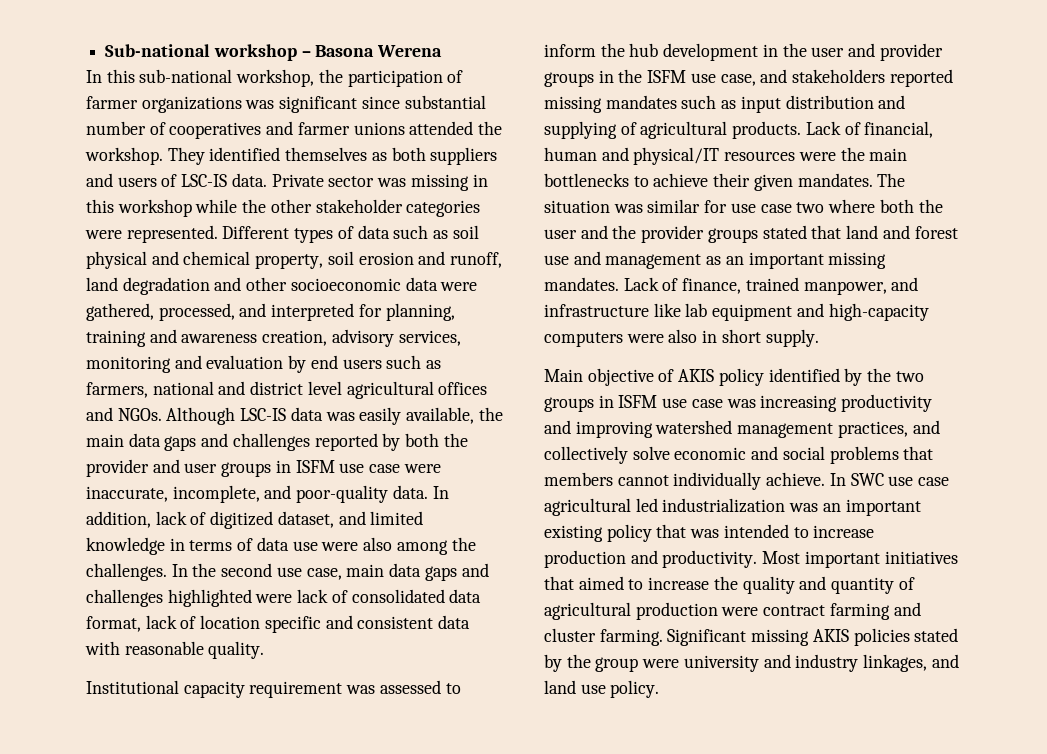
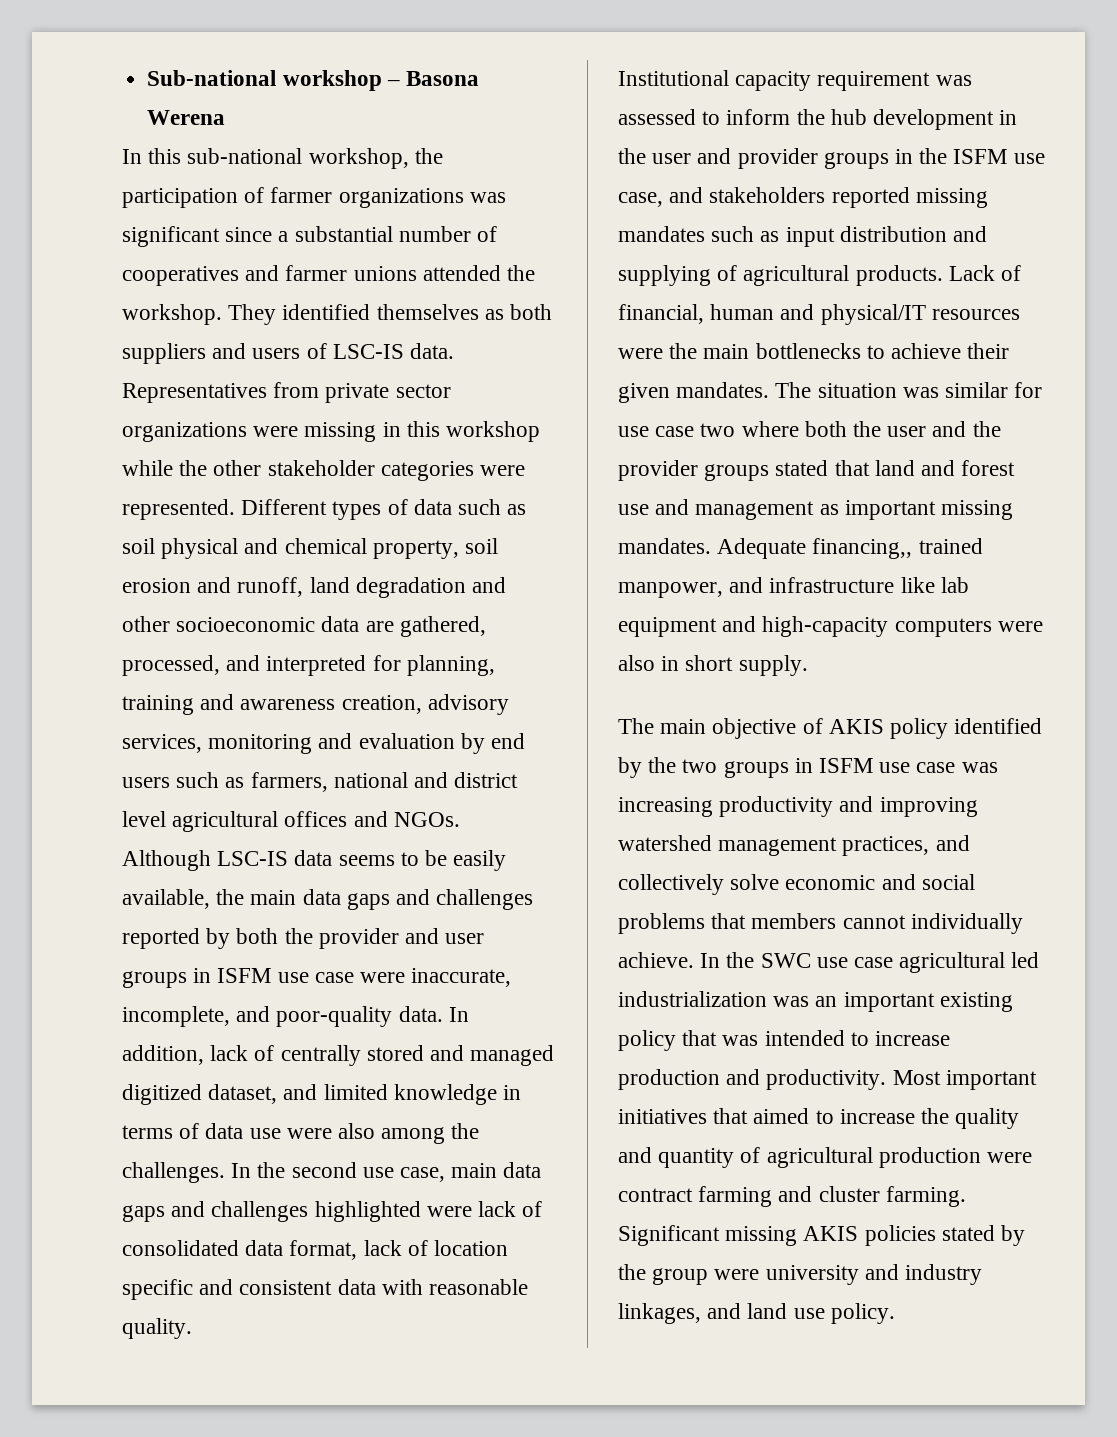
- In this sub-national workshop, the participation of farmer organizations was significant since substantial number of cooperatives and farmer unions attended the workshop.
+ In this sub-national workshop, the participation of farmer organizations was significant since a substantial number of cooperatives and farmer unions attended the workshop.
- Private sector was missing in this workshop while the other stakeholder categories were represented.
+ Representatives from private sector organizations were missing in this workshop while the other stakeholder categories were represented.
- Different types of data such as soil physical and chemical property, soil erosion and runoff, land degradation and other socioeconomic data were gathered, processed, and interpreted for planning, training and awareness creation, advisory services, monitoring and evaluation by end users such as farmers, national and district level agricultural offices and NGOs.
+ Different types of data such as soil physical and chemical property, soil erosion and runoff, land degradation and other socioeconomic data are gathered, processed, and interpreted for planning, training and awareness creation, advisory services, monitoring and evaluation by end users such as farmers, national and district level agricultural offices and NGOs.
- Although LSC-IS data was easily available, the main data gaps and challenges reported by both the provider and user groups in ISFM use case were inaccurate, incomplete, and poor-quality data.
+ Although LSC-IS data seems to be easily available, the main data gaps and challenges reported by both the provider and user groups in ISFM use case were inaccurate, incomplete, and poor-quality data.
- In addition, lack of digitized dataset, and limited knowledge in terms of data use were also among the challenges.
+ In addition, lack of centrally stored and managed digitized dataset, and limited knowledge in terms of data use were also among the challenges.
- The situation was similar for use case two where both the user and the provider groups stated that land and forest use and management as an important missing mandates.
+ The situation was similar for use case two where both the user and the provider groups stated that land and forest use and management as important missing mandates.
- Lack of finance, trained manpower, and infrastructure like lab equipment and high-capacity computers were also in short supply.
+ Adequate financing,, trained manpower, and infrastructure like lab equipment and high-capacity computers were also in short supply.
- Main objective of AKIS policy identified by the two groups in ISFM use case was increasing productivity and improving watershed management practices, and collectively solve economic and social problems that members cannot individually achieve.
+ The main objective of AKIS policy identified by the two groups in ISFM use case was increasing productivity and improving watershed management practices, and collectively solve economic and social problems that members cannot individually achieve.
- In SWC use case agricultural led industrialization was an important existing policy that was intended to increase production and productivity.
+ In the SWC use case agricultural led industrialization was an important existing policy that was intended to increase production and productivity.

